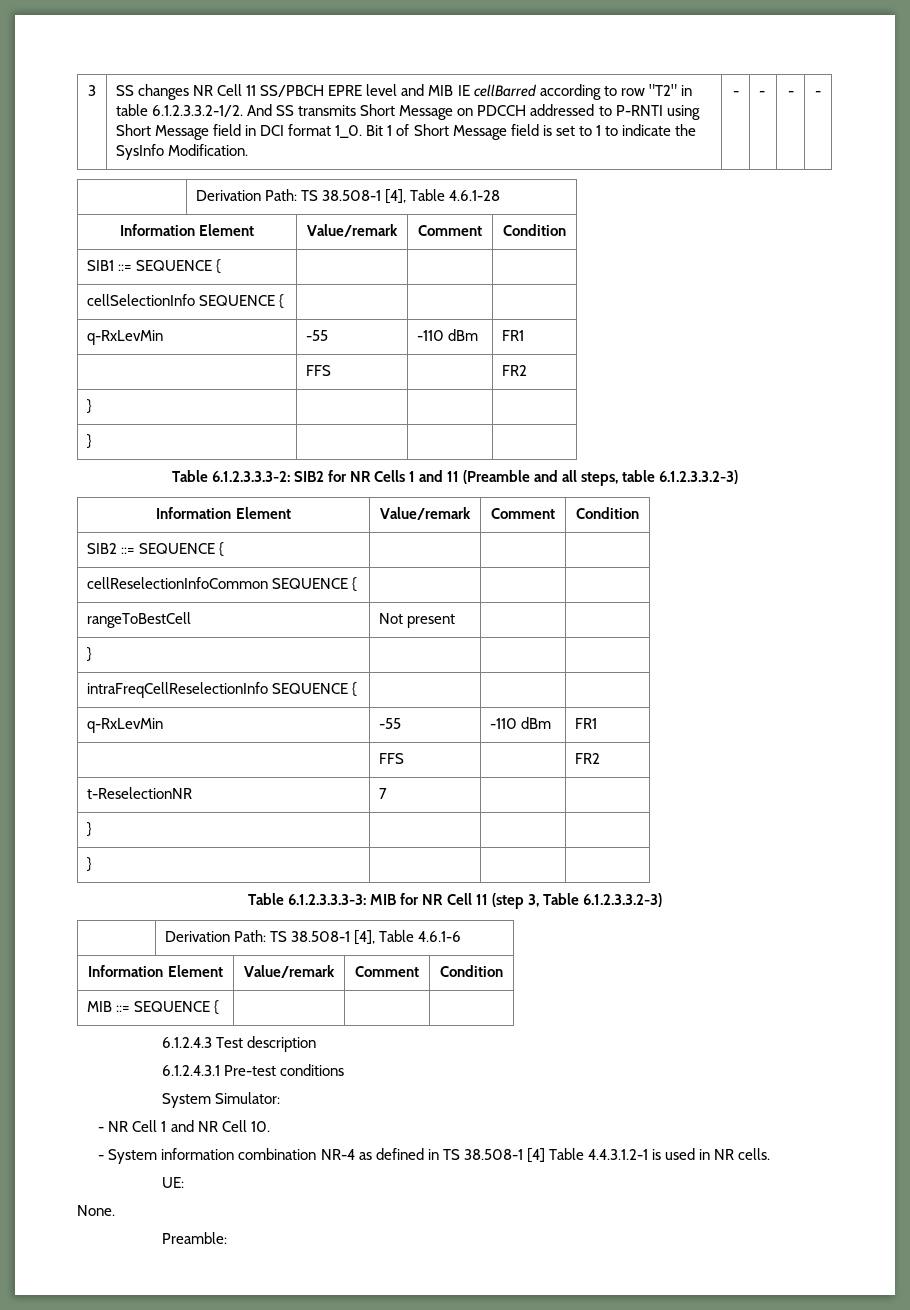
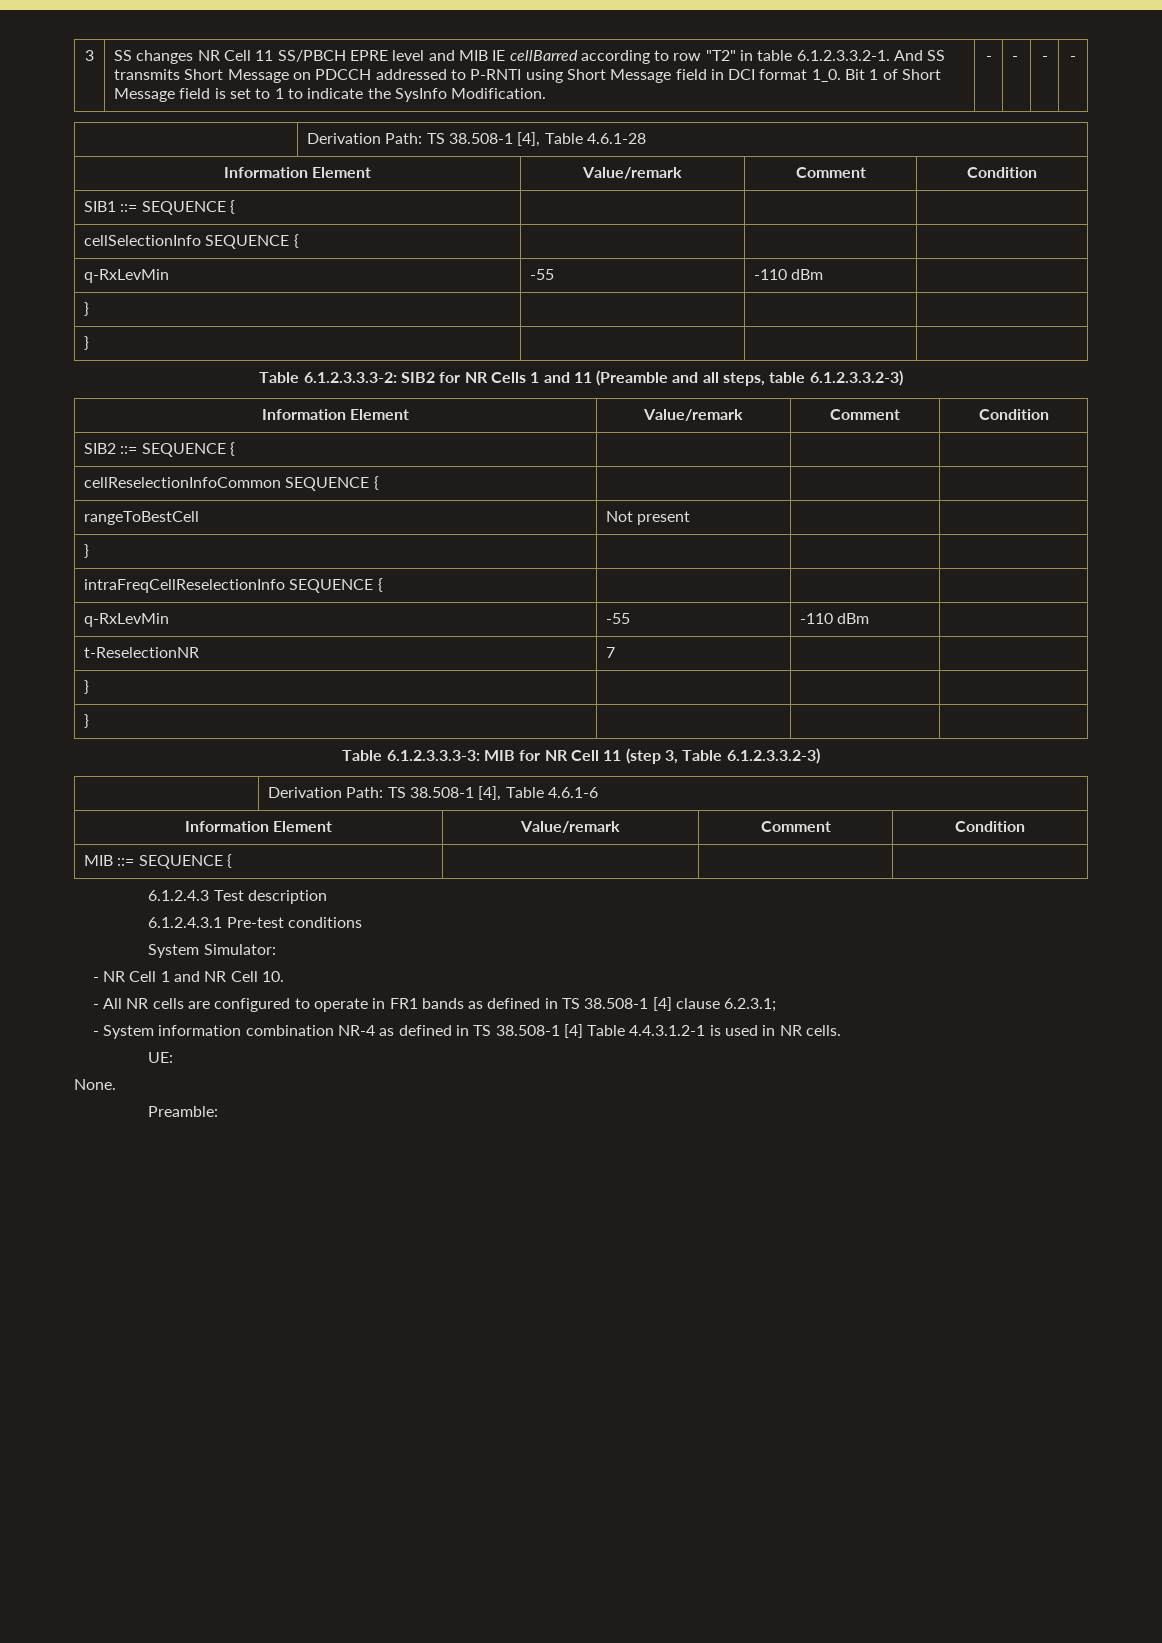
- SS changes NR Cell 11 SS/PBCH EPRE level and MIB IE cellBarred according to row "T2" in table 6.1.2.3.3.2-1/2. And SS transmits Short Message on PDCCH addressed to P-RNTI using Short Message field in DCI format 1_0.
+ SS changes NR Cell 11 SS/PBCH EPRE level and MIB IE cellBarred according to row "T2" in table 6.1.2.3.3.2-1. And SS transmits Short Message on PDCCH addressed to P-RNTI using Short Message field in DCI format 1_0.
  cellSelectionInfo SEQUENCE { | | |
- q-RxLevMin | -55 | -110 dBm | FR1
- | FFS | | FR2
+ q-RxLevMin | -55 | -110 dBm |
  intraFreqCellReselectionInfo SEQUENCE { | | |
- q-RxLevMin | -55 | -110 dBm | FR1
- | FFS | | FR2
+ q-RxLevMin | -55 | -110 dBm |
+ - All NR cells are configured to operate in FR1 bands as defined in TS 38.508-1 [4] clause 6.2.3.1;

